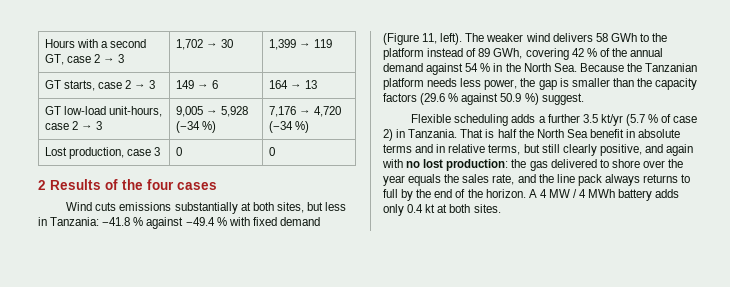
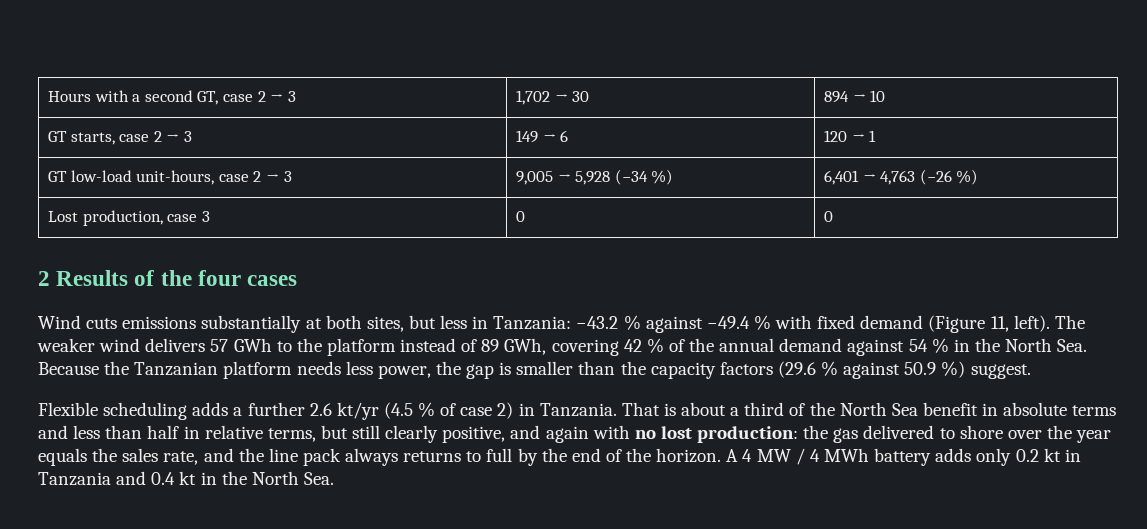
- Hours with a second GT, case 2 → 3 | 1,702 → 30 | 1,399 → 119
+ Hours with a second GT, case 2 → 3 | 1,702 → 30 | 894 → 10
- GT starts, case 2 → 3 | 149 → 6 | 164 → 13
+ GT starts, case 2 → 3 | 149 → 6 | 120 → 1
- GT low-load unit-hours, case 2 → 3 | 9,005 → 5,928 (−34 %) | 7,176 → 4,720 (−34 %)
+ GT low-load unit-hours, case 2 → 3 | 9,005 → 5,928 (−34 %) | 6,401 → 4,763 (−26 %)
- Wind cuts emissions substantially at both sites, but less in Tanzania: −41.8 % against −49.4 % with fixed demand (Figure 11, left).
+ Wind cuts emissions substantially at both sites, but less in Tanzania: −43.2 % against −49.4 % with fixed demand (Figure 11, left).
- The weaker wind delivers 58 GWh to the platform instead of 89 GWh, covering 42 % of the annual demand against 54 % in the North Sea. Because the Tanzanian platform needs less power, the gap is smaller than the capacity factors (29.6 % against 50.9 %) suggest.
+ The weaker wind delivers 57 GWh to the platform instead of 89 GWh, covering 42 % of the annual demand against 54 % in the North Sea. Because the Tanzanian platform needs less power, the gap is smaller than the capacity factors (29.6 % against 50.9 %) suggest.
- Flexible scheduling adds a further 3.5 kt/yr (5.7 % of case 2) in Tanzania.
+ Flexible scheduling adds a further 2.6 kt/yr (4.5 % of case 2) in Tanzania.
- That is half the North Sea benefit in absolute terms and in relative terms, but still clearly positive, and again with no lost production: the gas delivered to shore over the year equals the sales rate, and the line pack always returns to full by the end of the horizon.
+ That is about a third of the North Sea benefit in absolute terms and less than half in relative terms, but still clearly positive, and again with no lost production: the gas delivered to shore over the year equals the sales rate, and the line pack always returns to full by the end of the horizon.
- A 4 MW / 4 MWh battery adds only 0.4 kt at both sites.
+ A 4 MW / 4 MWh battery adds only 0.2 kt in Tanzania and 0.4 kt in the North Sea.

